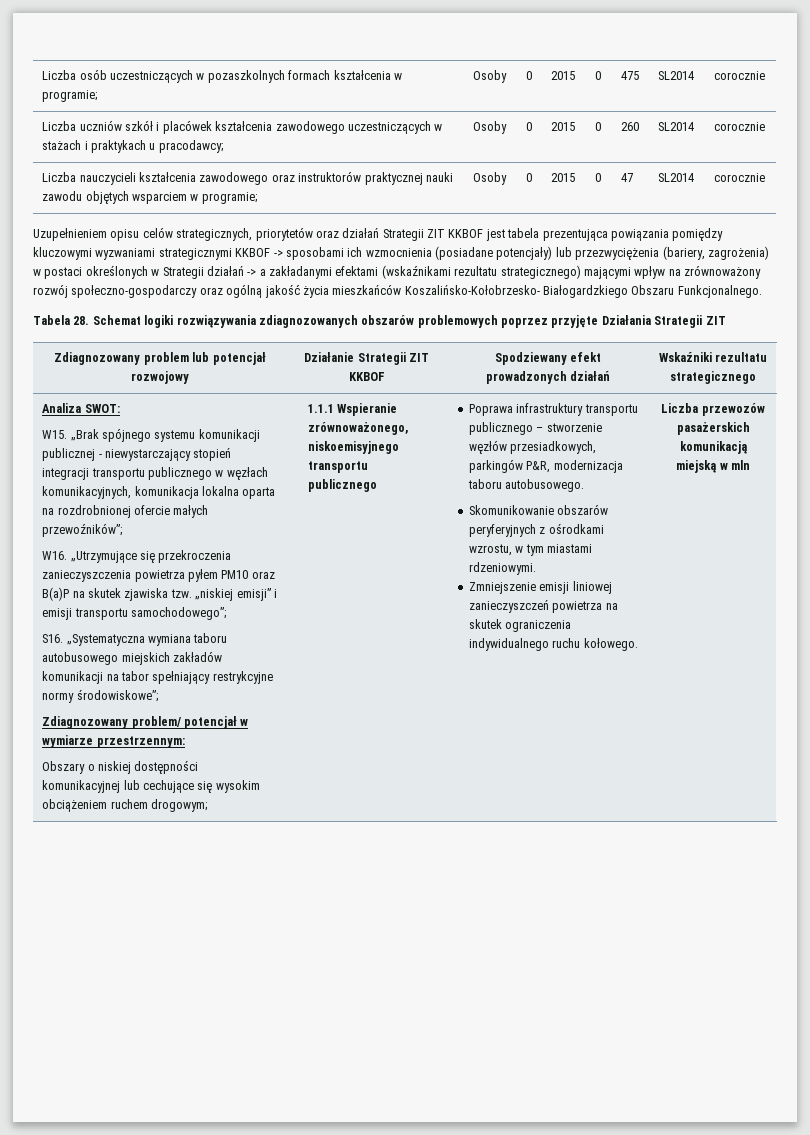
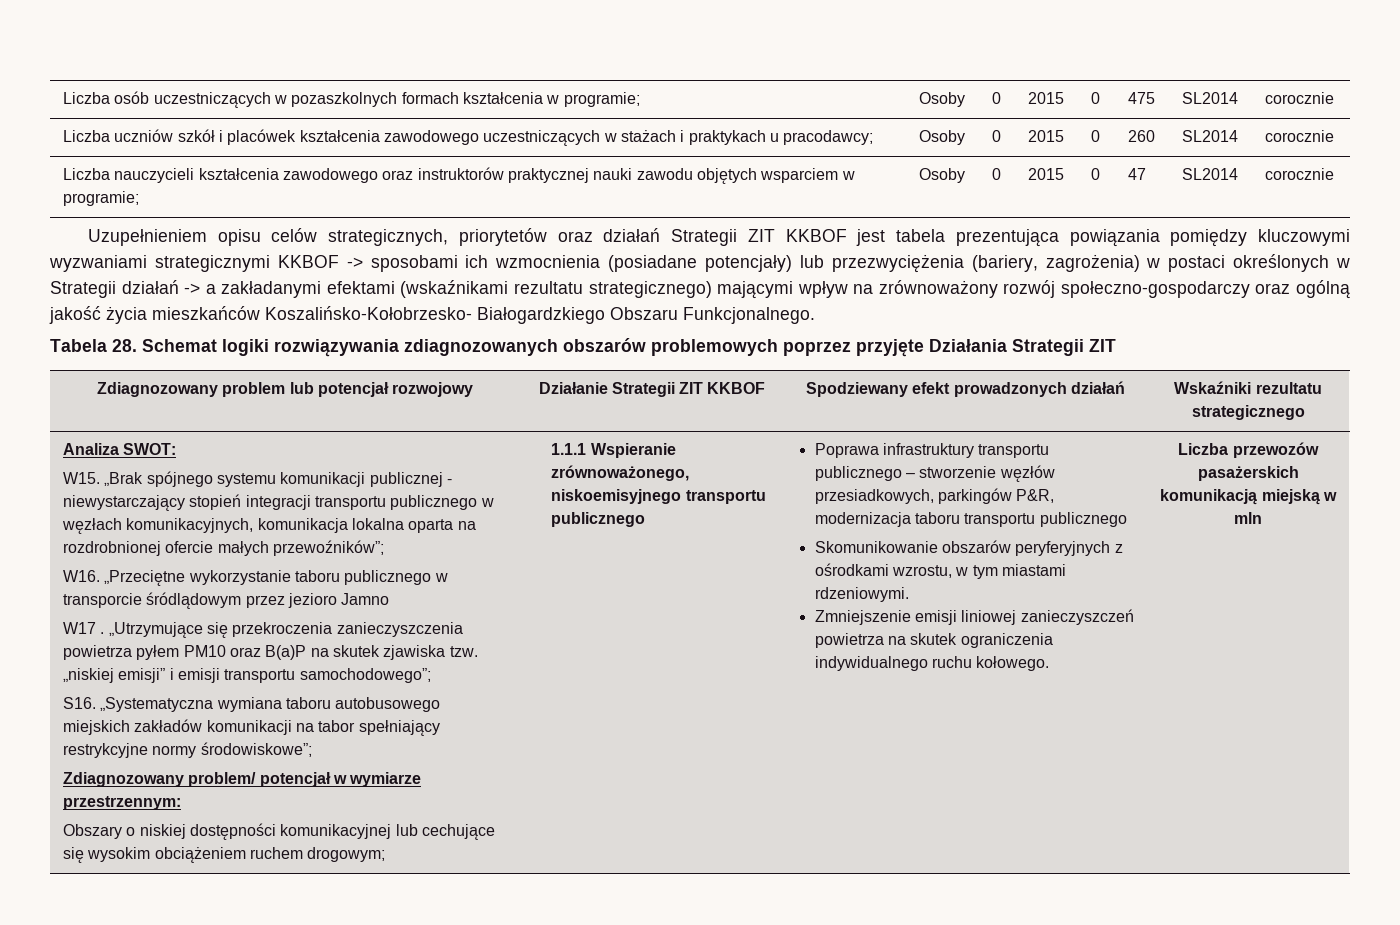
- W16. „Utrzymujące się przekroczenia zanieczyszczenia powietrza pyłem PM10 oraz B(a)P na skutek zjawiska tzw.
+ W16. „Przeciętne wykorzystanie taboru publicznego w transporcie śródlądowym przez jezioro Jamno
+ W17 . „Utrzymujące się przekroczenia zanieczyszczenia powietrza pyłem PM10 oraz B(a)P na skutek zjawiska tzw.
- Poprawa infrastruktury transportu publicznego – stworzenie węzłów przesiadkowych, parkingów P&R, modernizacja taboru autobusowego.
+ Poprawa infrastruktury transportu publicznego – stworzenie węzłów przesiadkowych, parkingów P&R, modernizacja taboru transportu publicznego

